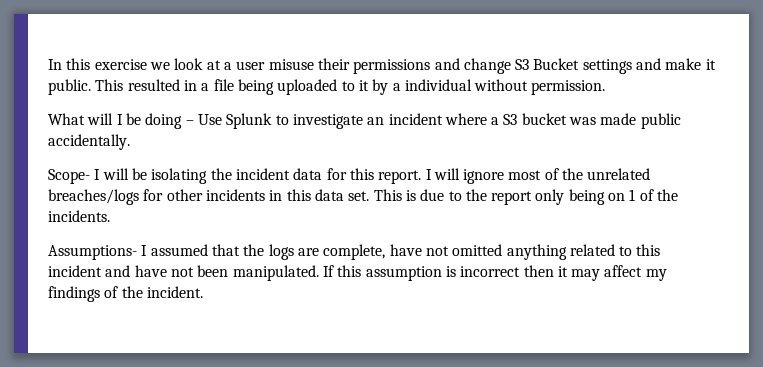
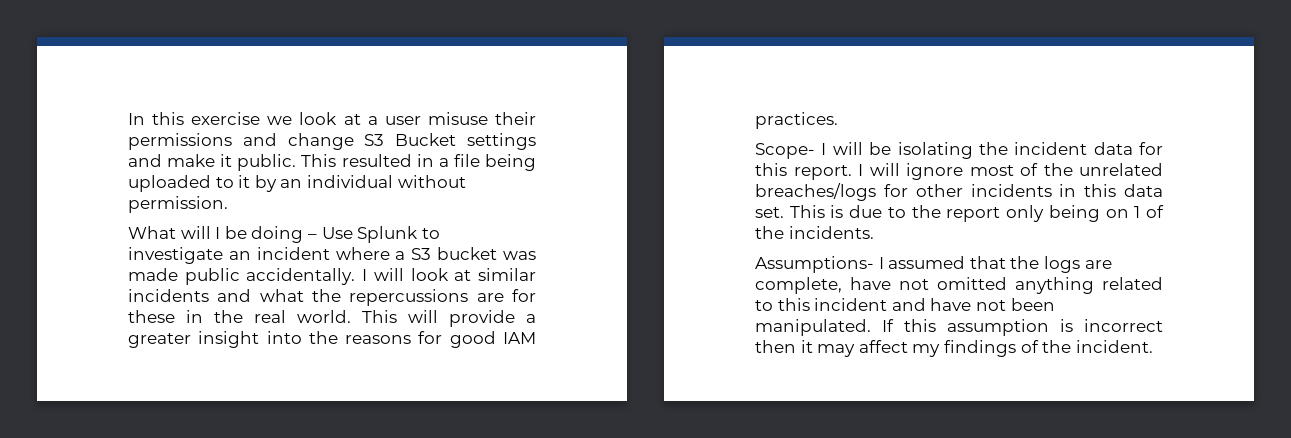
- This resulted in a file being uploaded to it by a individual without permission.
+ This resulted in a file being uploaded to it by an individual without permission.
+ I will look at similar incidents and what the repercussions are for these in the real world. This will provide a greater insight into the reasons for good IAM practices.

